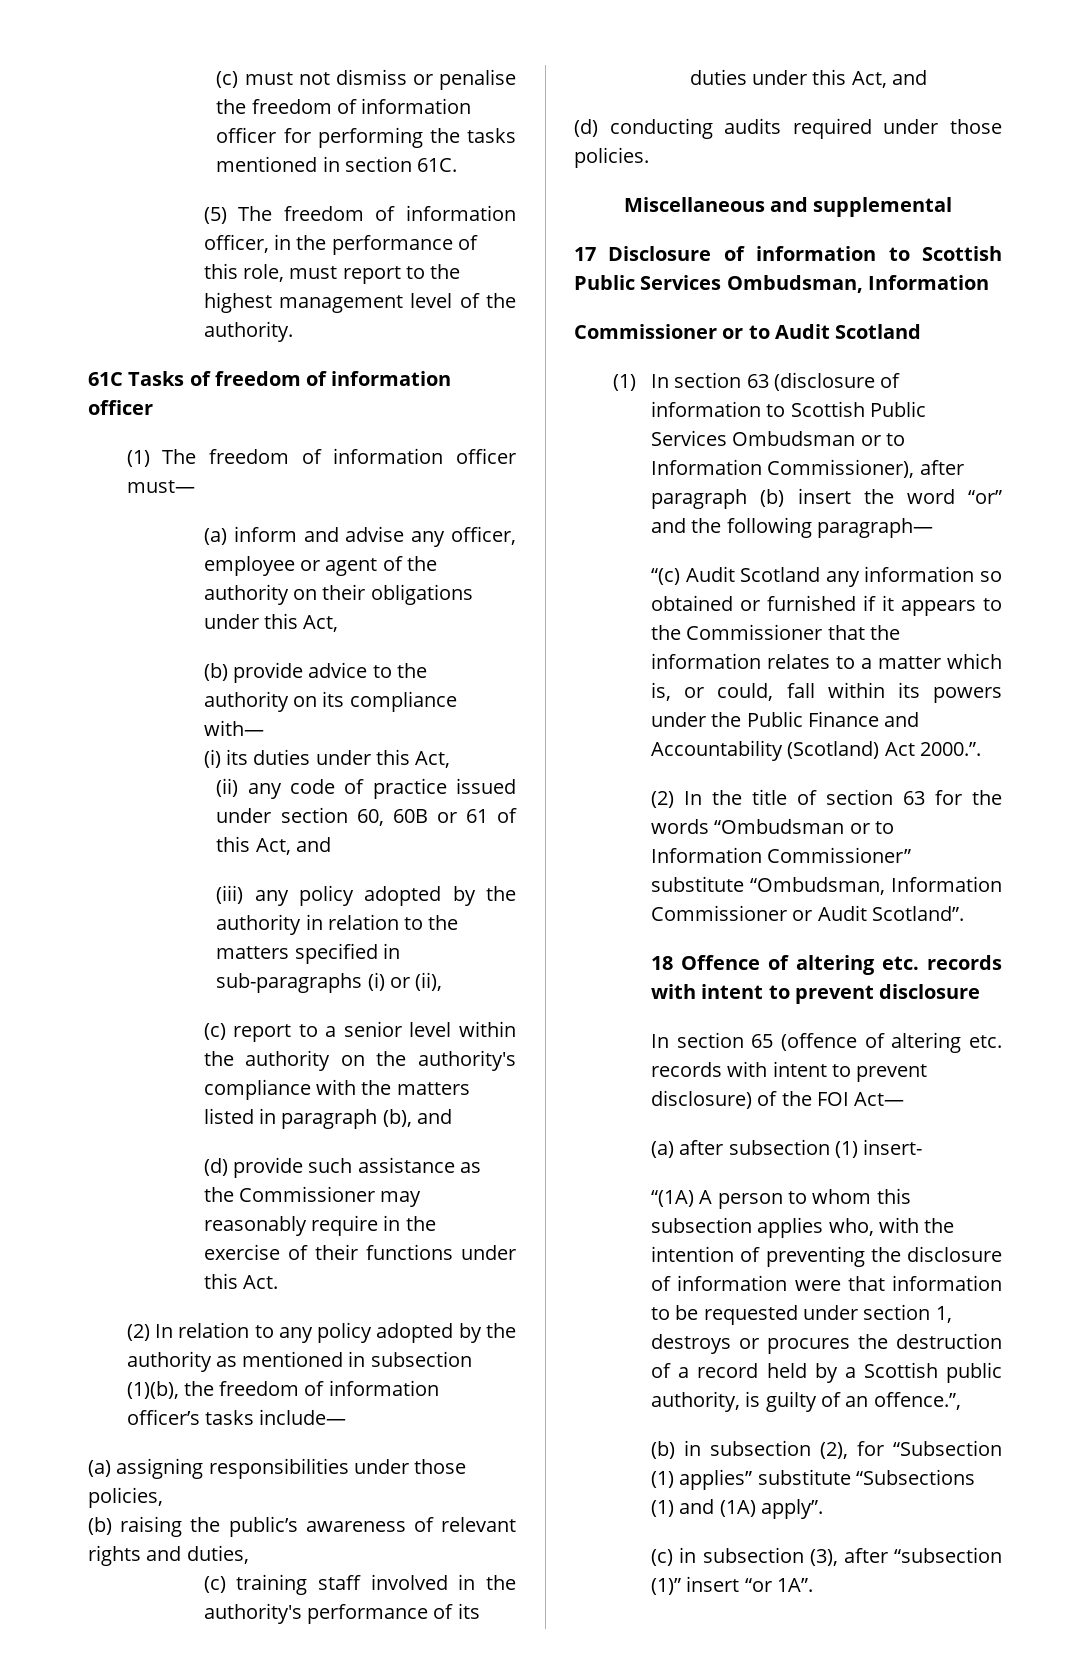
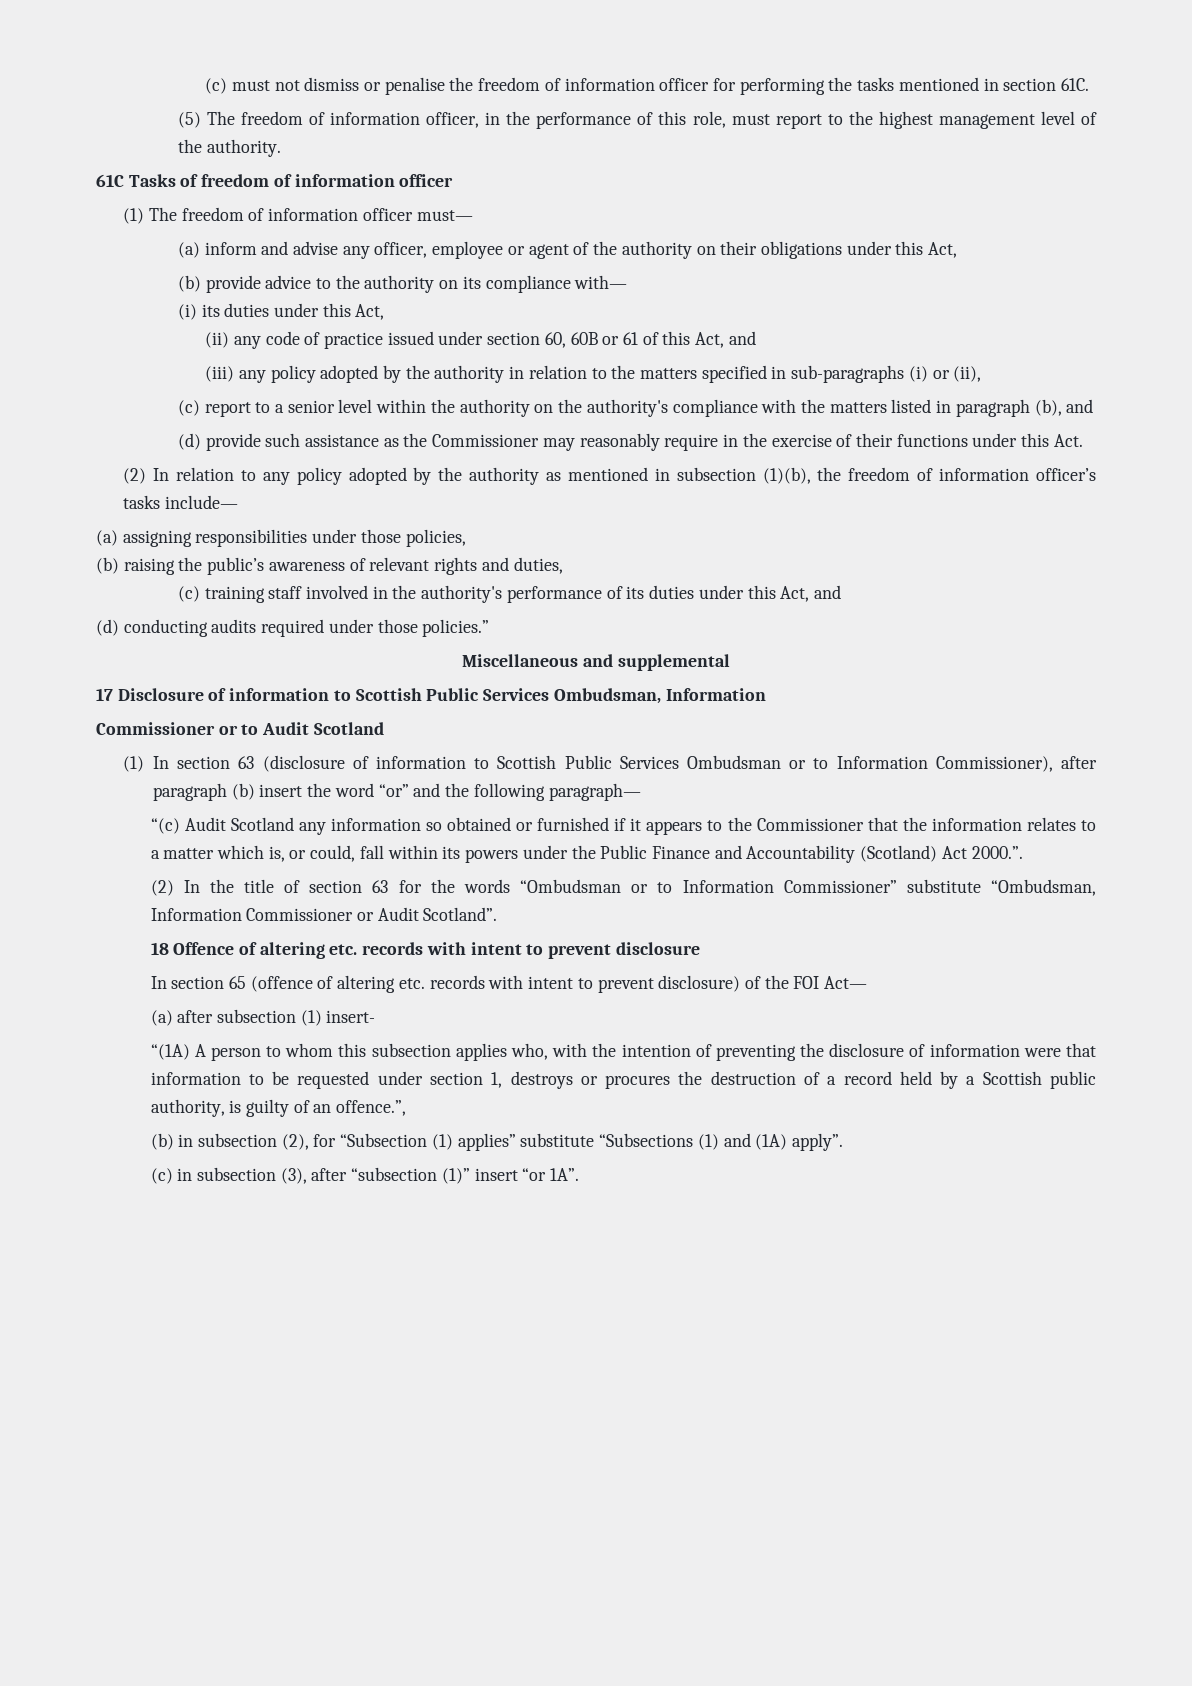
- (d) conducting audits required under those policies.
+ (d) conducting audits required under those policies.”

